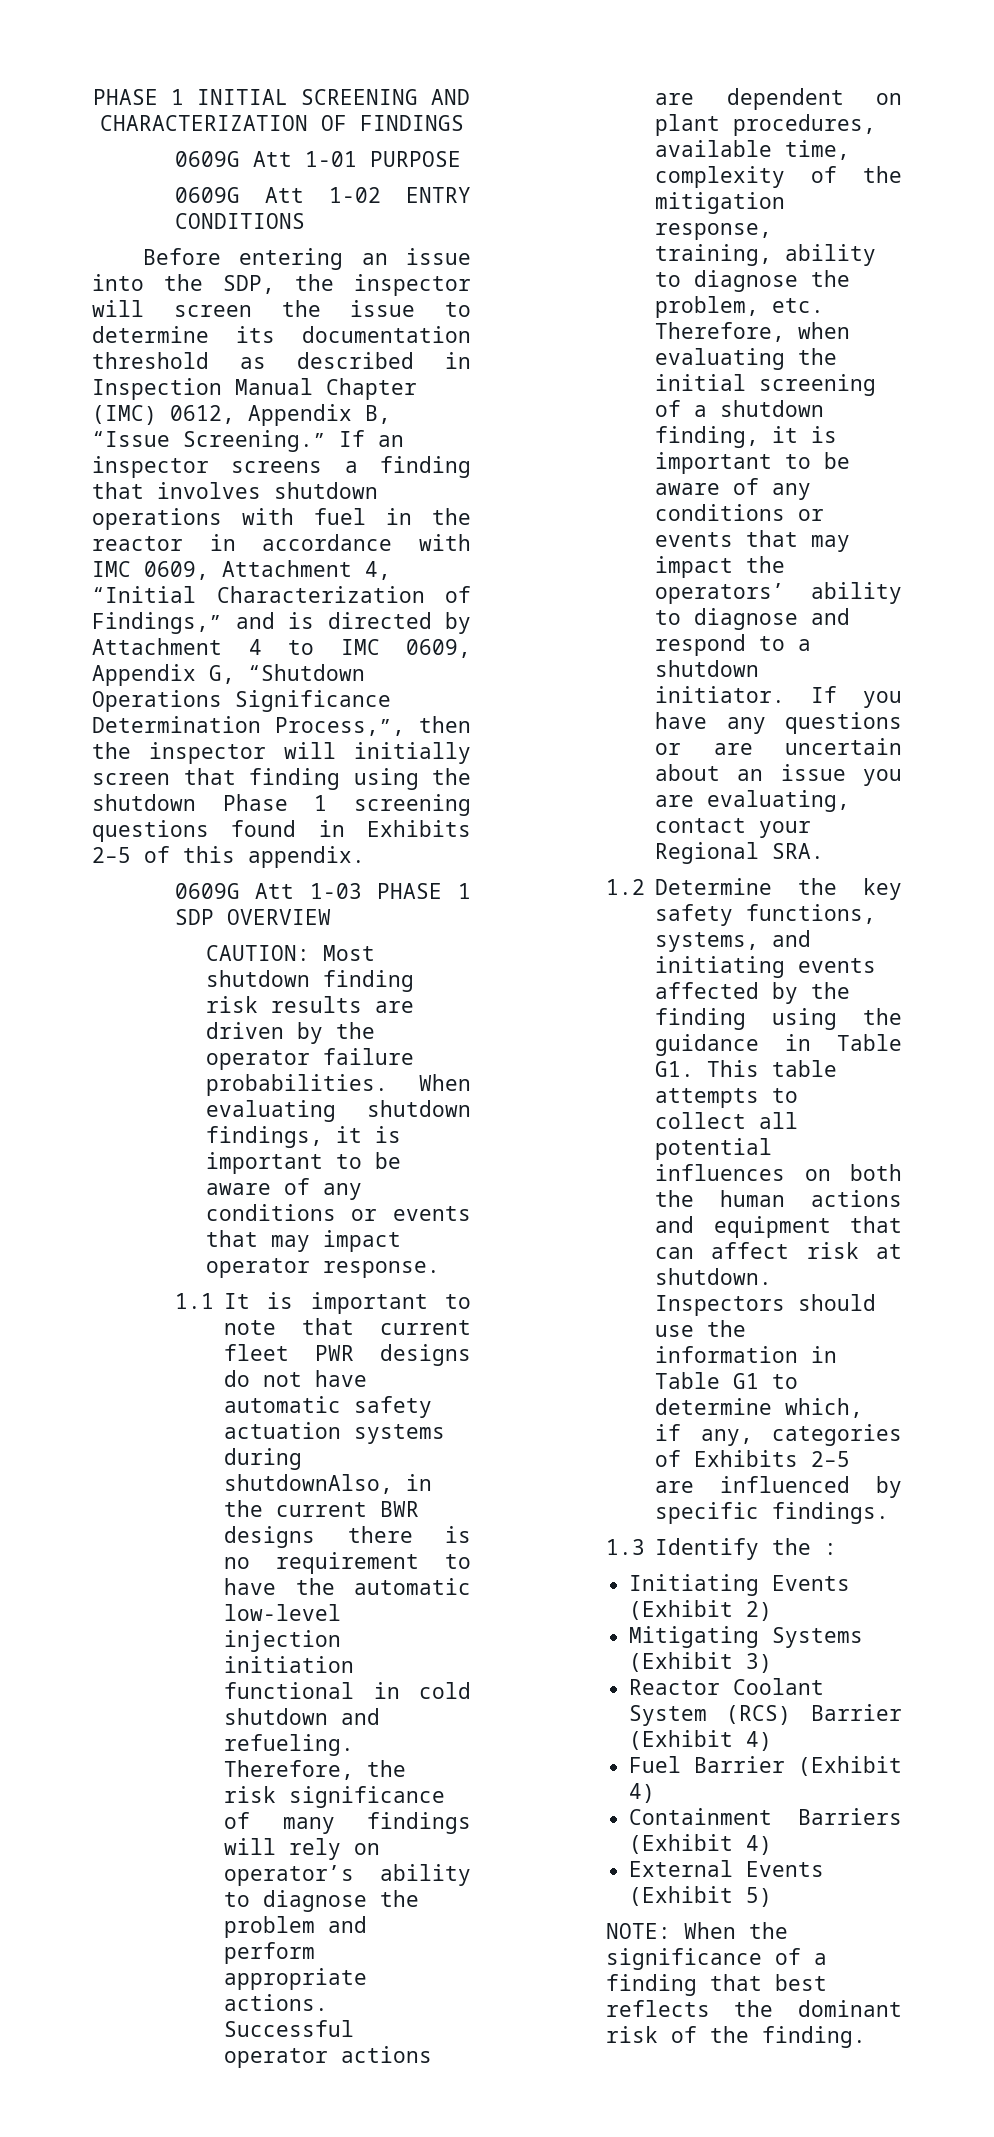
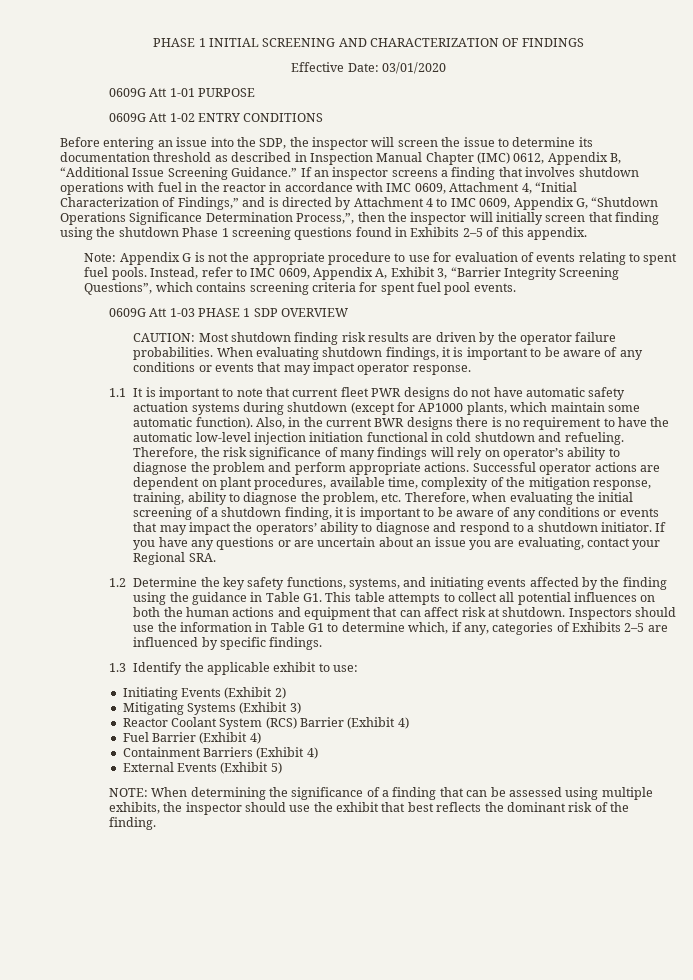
+ Effective Date: 03/01/2020
- Before entering an issue into the SDP, the inspector will screen the issue to determine its documentation threshold as described in Inspection Manual Chapter (IMC) 0612, Appendix B, “Issue Screening.”
+ Before entering an issue into the SDP, the inspector will screen the issue to determine its documentation threshold as described in Inspection Manual Chapter (IMC) 0612, Appendix B, “Additional Issue Screening Guidance.”
+ Note: Appendix G is not the appropriate procedure to use for evaluation of events relating to spent fuel pools. Instead, refer to IMC 0609, Appendix A, Exhibit 3, “Barrier Integrity Screening Questions”, which contains screening criteria for spent fuel pool events.
- 1.1 It is important to note that current fleet PWR designs do not have automatic safety actuation systems during shutdownAlso, in the current BWR designs there is no requirement to have the automatic low-level injection initiation functional in cold shutdown and refueling.
+ 1.1 It is important to note that current fleet PWR designs do not have automatic safety actuation systems during shutdown (except for AP1000 plants, which maintain some automatic function). Also, in the current BWR designs there is no requirement to have the automatic low-level injection initiation functional in cold shutdown and refueling.
- 1.3 Identify the :
+ 1.3 Identify the applicable exhibit to use:
- NOTE: When the significance of a finding that best reflects the dominant risk of the finding.
+ NOTE: When determining the significance of a finding that can be assessed using multiple exhibits, the inspector should use the exhibit that best reflects the dominant risk of the finding.

